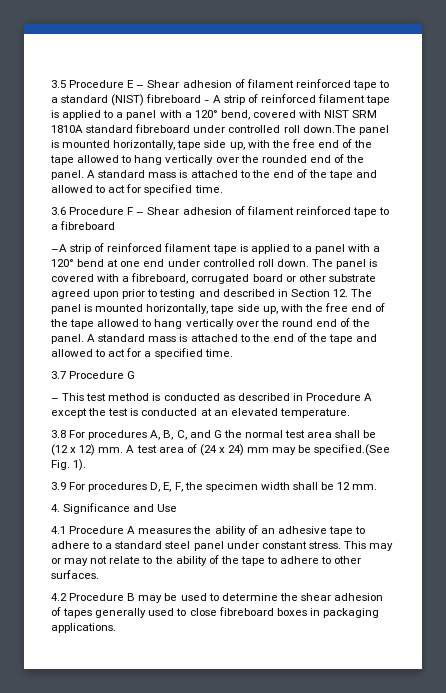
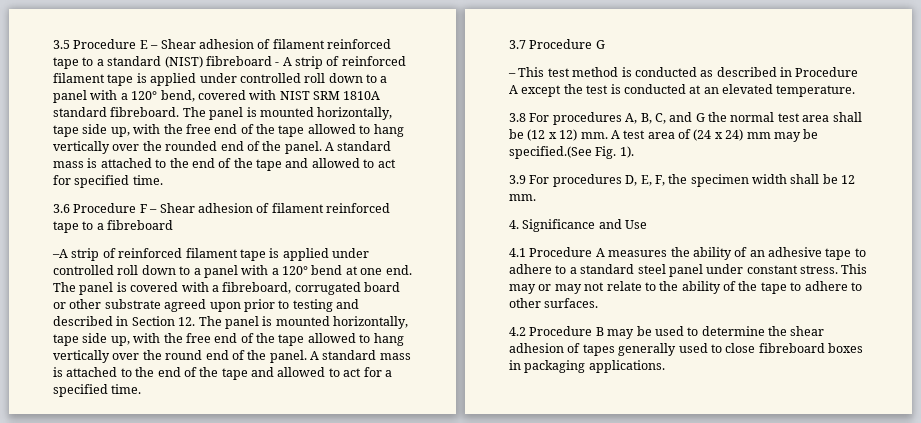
- 3.5 Procedure E – Shear adhesion of filament reinforced tape to a standard (NIST) fibreboard - A strip of reinforced filament tape is applied to a panel with a 120° bend, covered with NIST SRM 1810A standard fibreboard under controlled roll down.The panel is mounted horizontally, tape side up, with the free end of the tape allowed to hang vertically over the rounded end of the panel.
+ 3.5 Procedure E – Shear adhesion of filament reinforced tape to a standard (NIST) fibreboard - A strip of reinforced filament tape is applied under controlled roll down to a panel with a 120° bend, covered with NIST SRM 1810A standard fibreboard. The panel is mounted horizontally, tape side up, with the free end of the tape allowed to hang vertically over the rounded end of the panel.
- –A strip of reinforced filament tape is applied to a panel with a 120° bend at one end under controlled roll down.
+ –A strip of reinforced filament tape is applied under controlled roll down to a panel with a 120° bend at one end.

